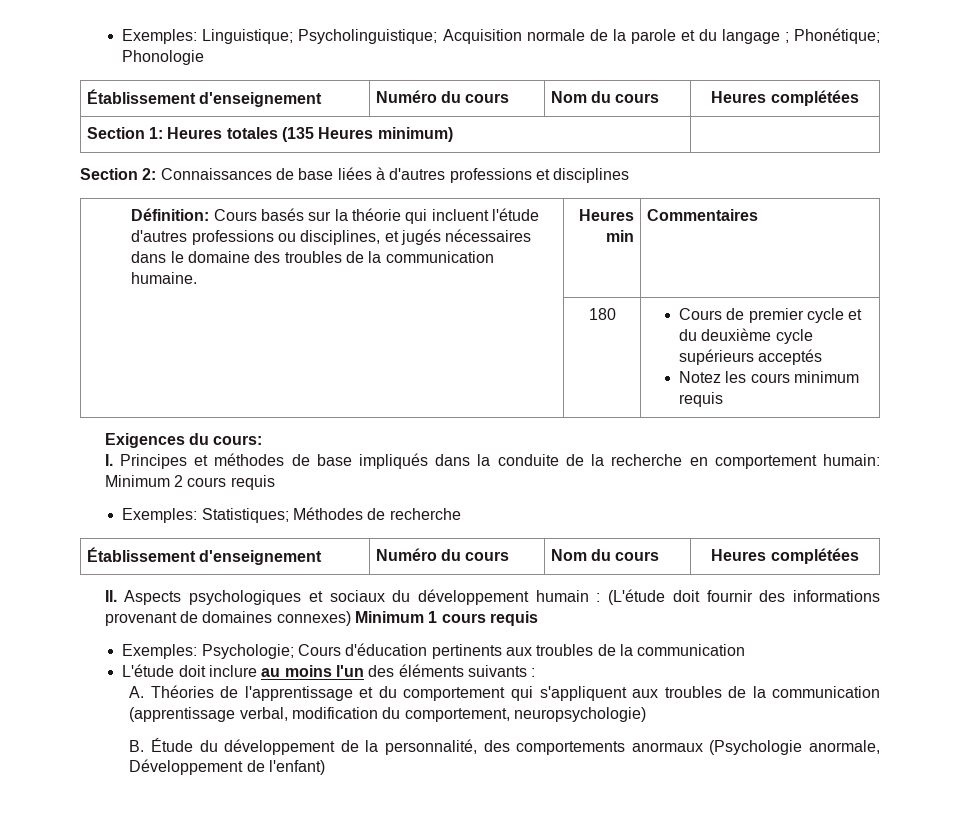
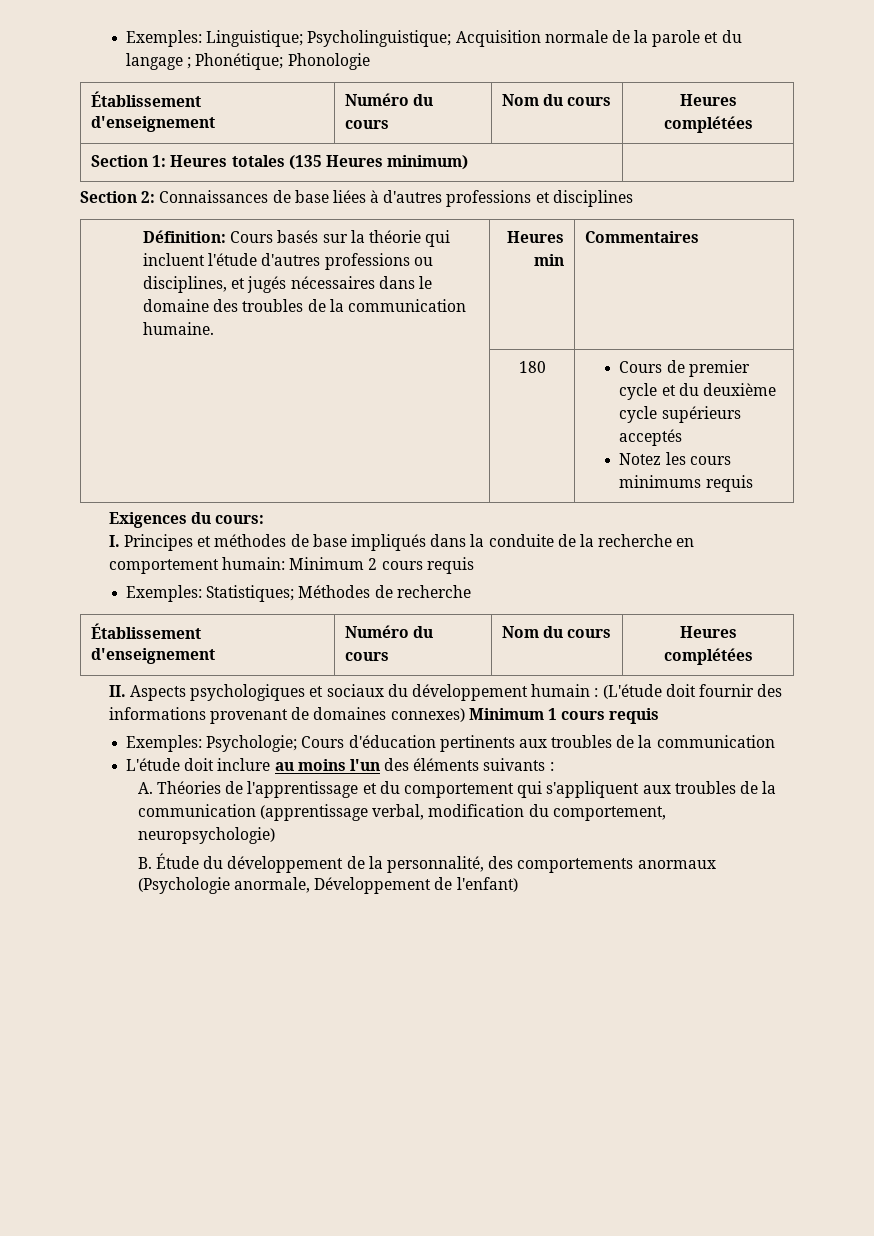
  | 180 | Cours de premier cycle et du deuxième cycle supérieurs acceptés
- Notez les cours minimum requis
+ Notez les cours minimums requis

